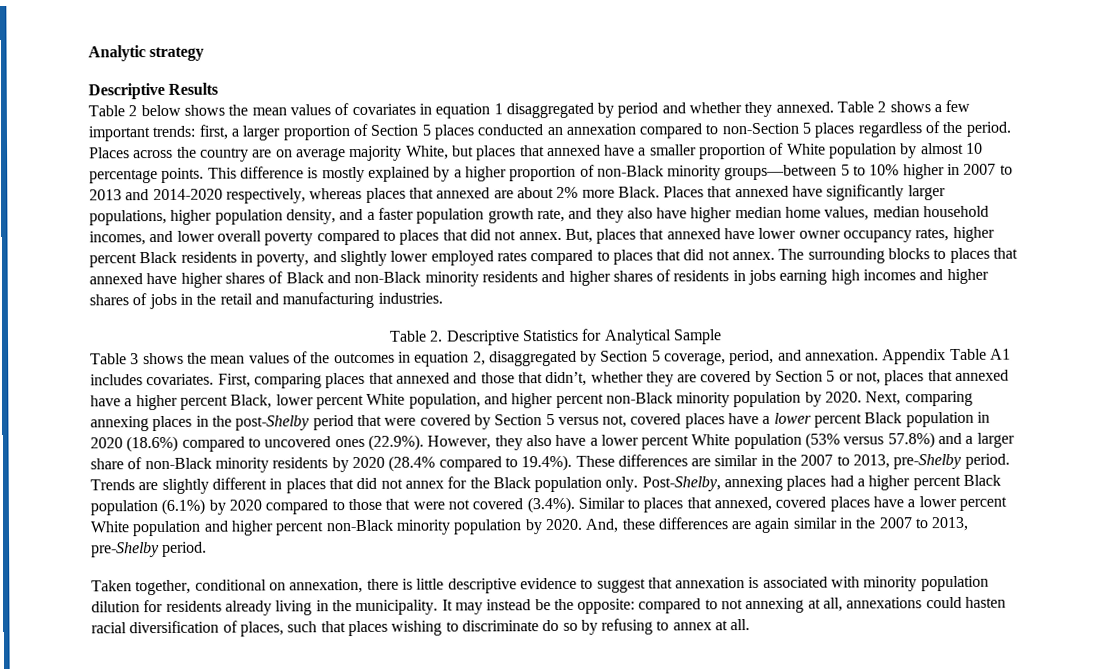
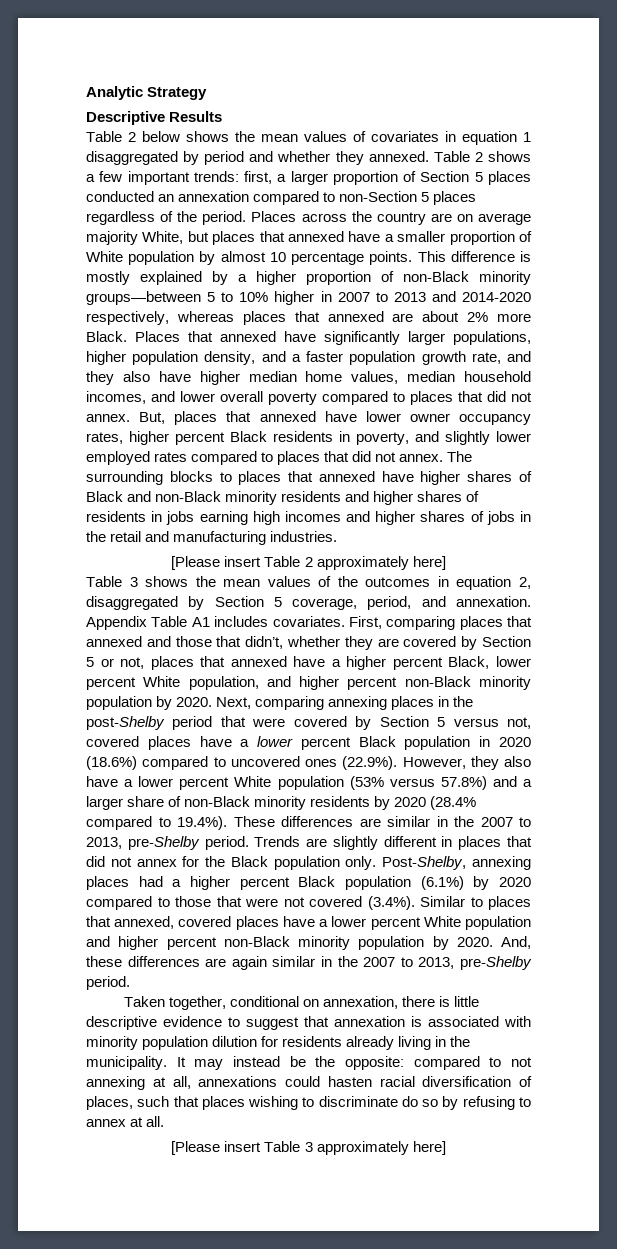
- Analytic strategy
+ Analytic Strategy
- Table 2. Descriptive Statistics for Analytical Sample
+ [Please insert Table 2 approximately here]
+ [Please insert Table 3 approximately here]

